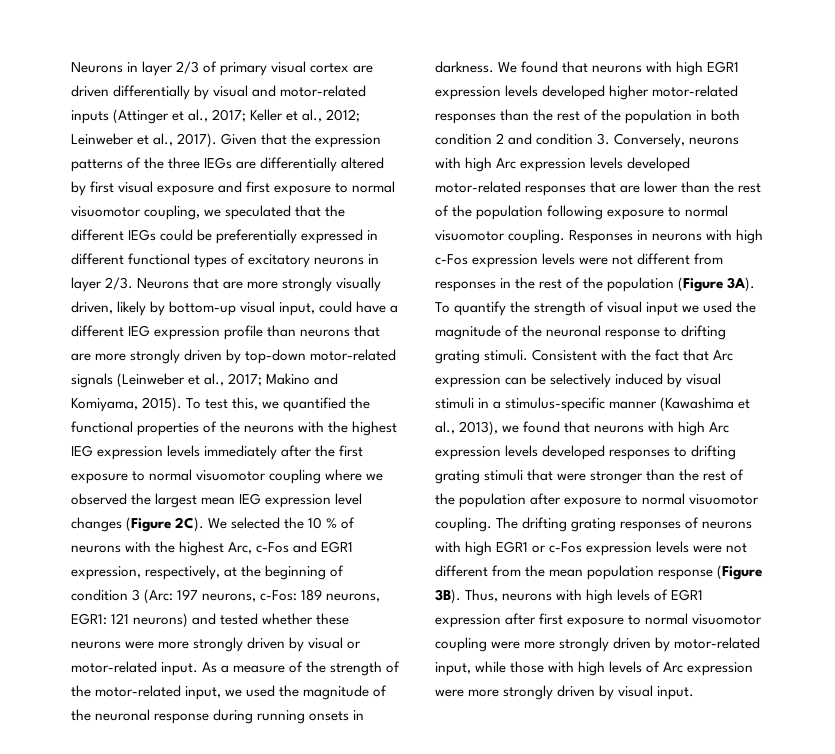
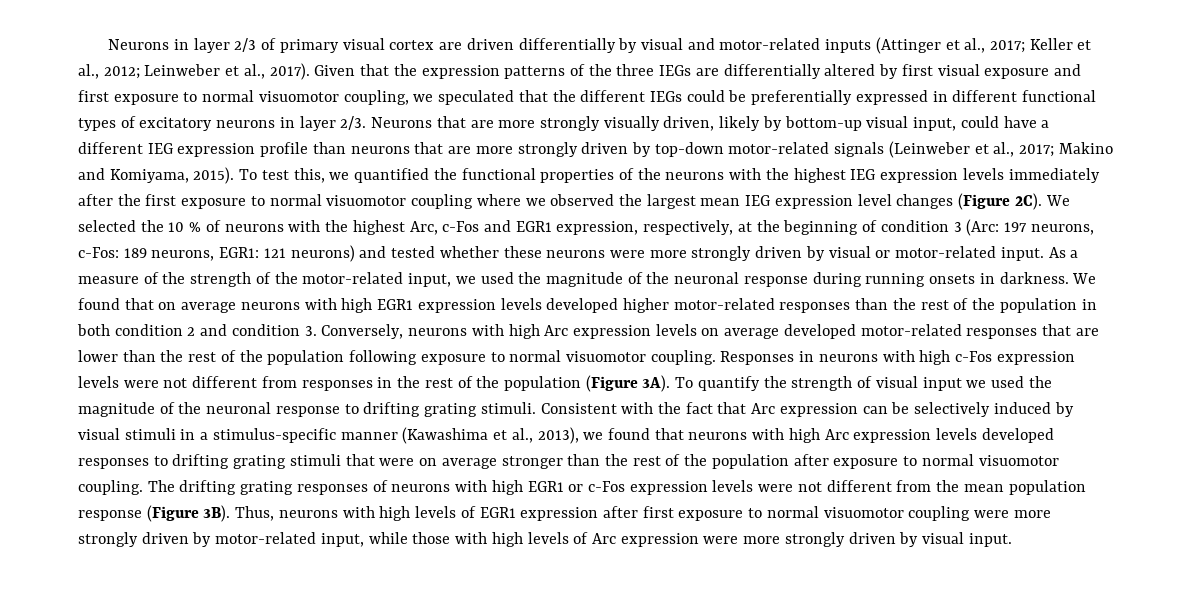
- We found that neurons with high EGR1 expression levels developed higher motor-related responses than the rest of the population in both condition 2 and condition 3. Conversely, neurons with high Arc expression levels developed motor-related responses that are lower than the rest of the population following exposure to normal visuomotor coupling.
+ We found that on average neurons with high EGR1 expression levels developed higher motor-related responses than the rest of the population in both condition 2 and condition 3. Conversely, neurons with high Arc expression levels on average developed motor-related responses that are lower than the rest of the population following exposure to normal visuomotor coupling.
- Consistent with the fact that Arc expression can be selectively induced by visual stimuli in a stimulus-specific manner (Kawashima et al., 2013), we found that neurons with high Arc expression levels developed responses to drifting grating stimuli that were stronger than the rest of the population after exposure to normal visuomotor coupling.
+ Consistent with the fact that Arc expression can be selectively induced by visual stimuli in a stimulus-specific manner (Kawashima et al., 2013), we found that neurons with high Arc expression levels developed responses to drifting grating stimuli that were on average stronger than the rest of the population after exposure to normal visuomotor coupling.

